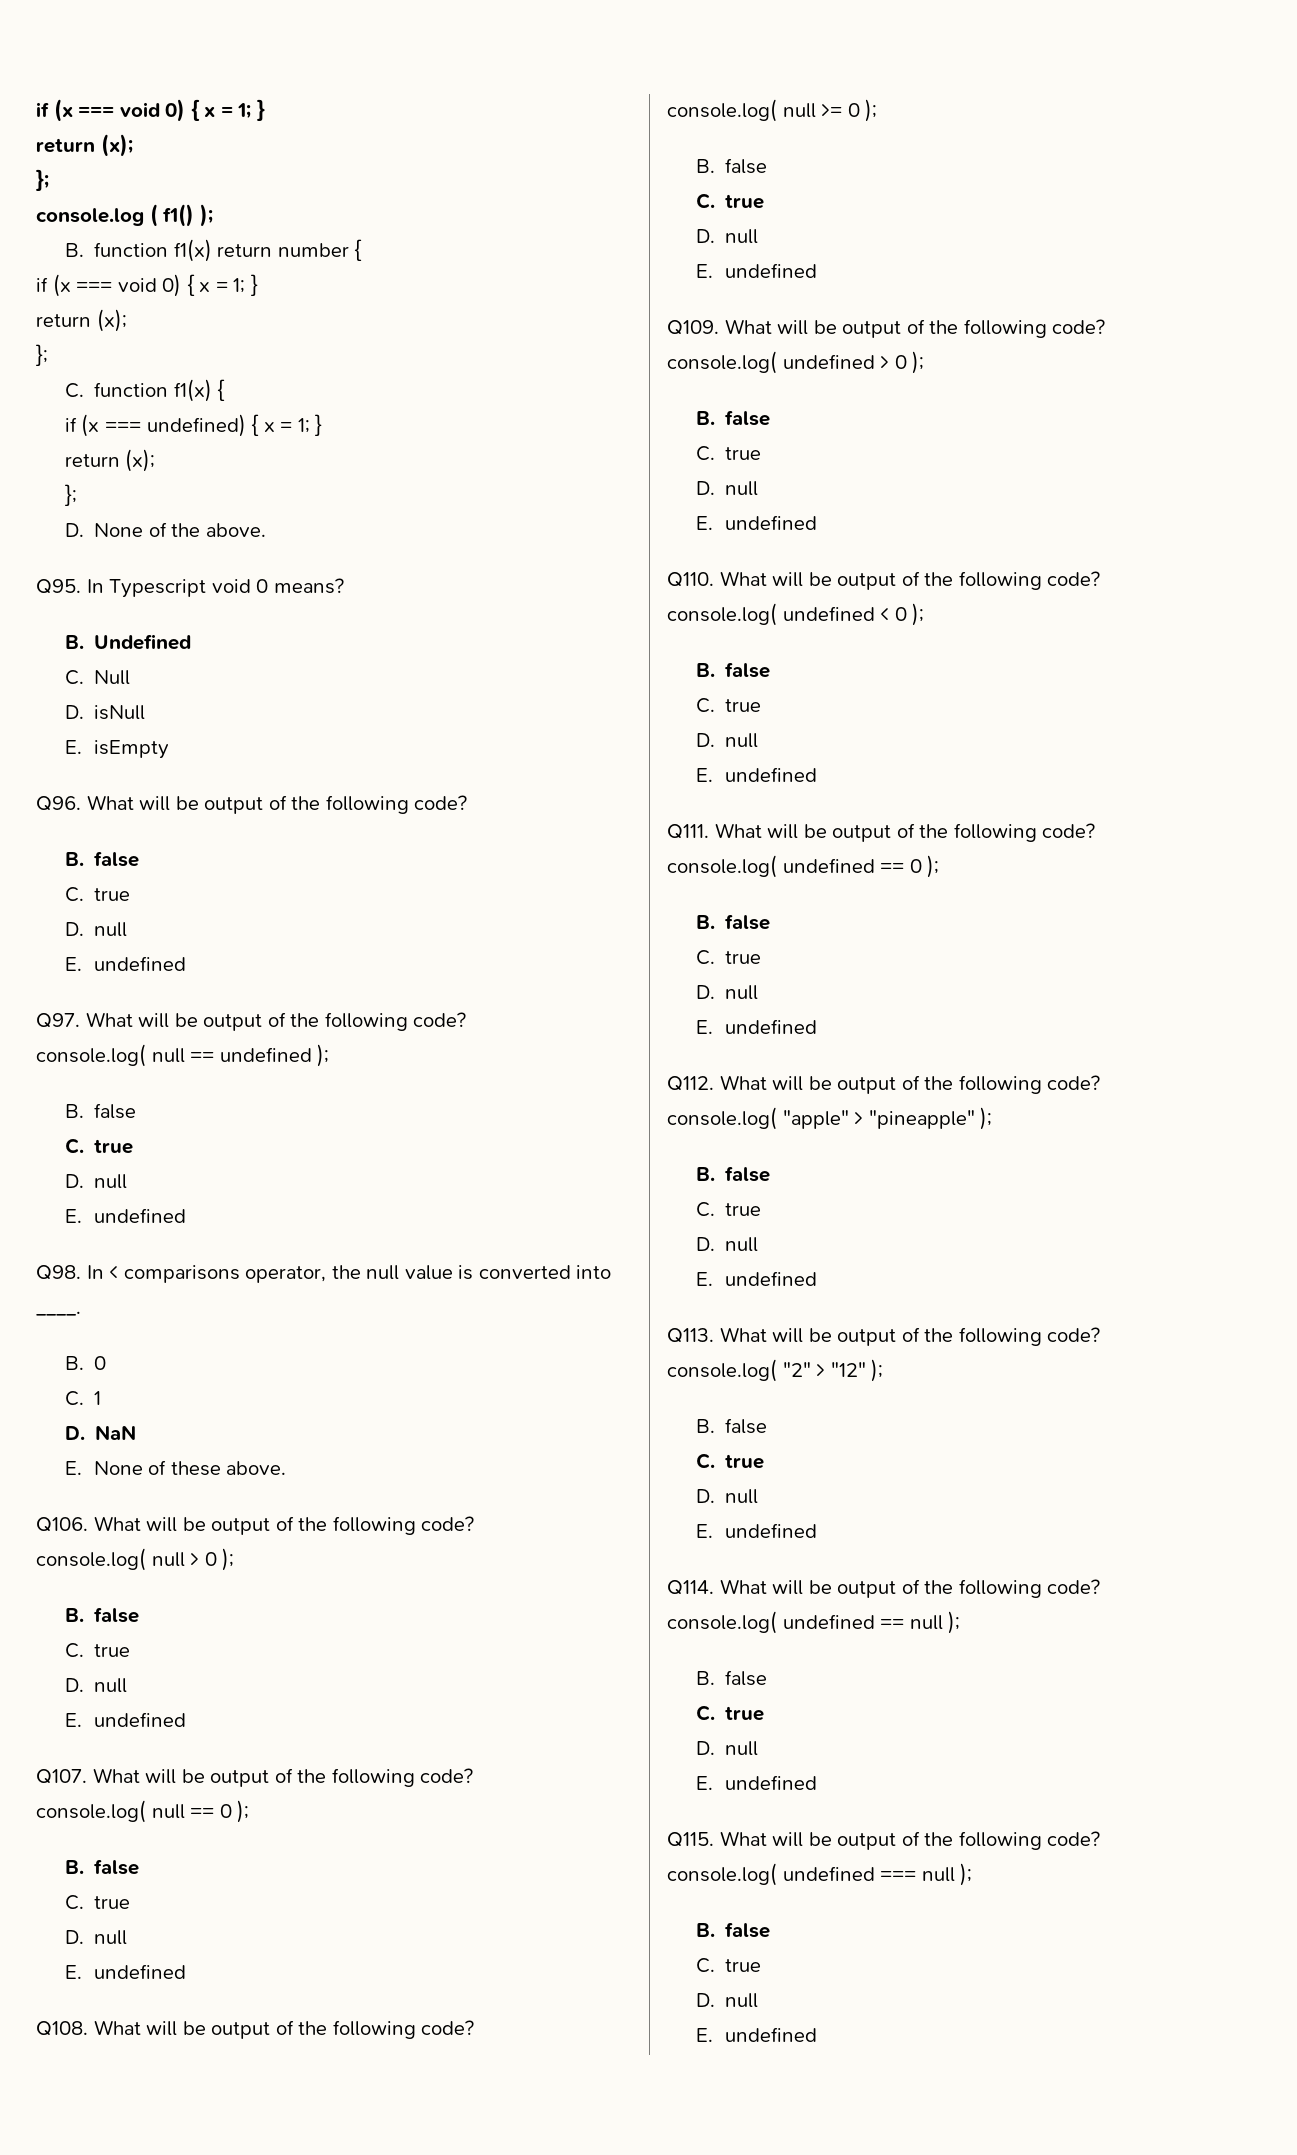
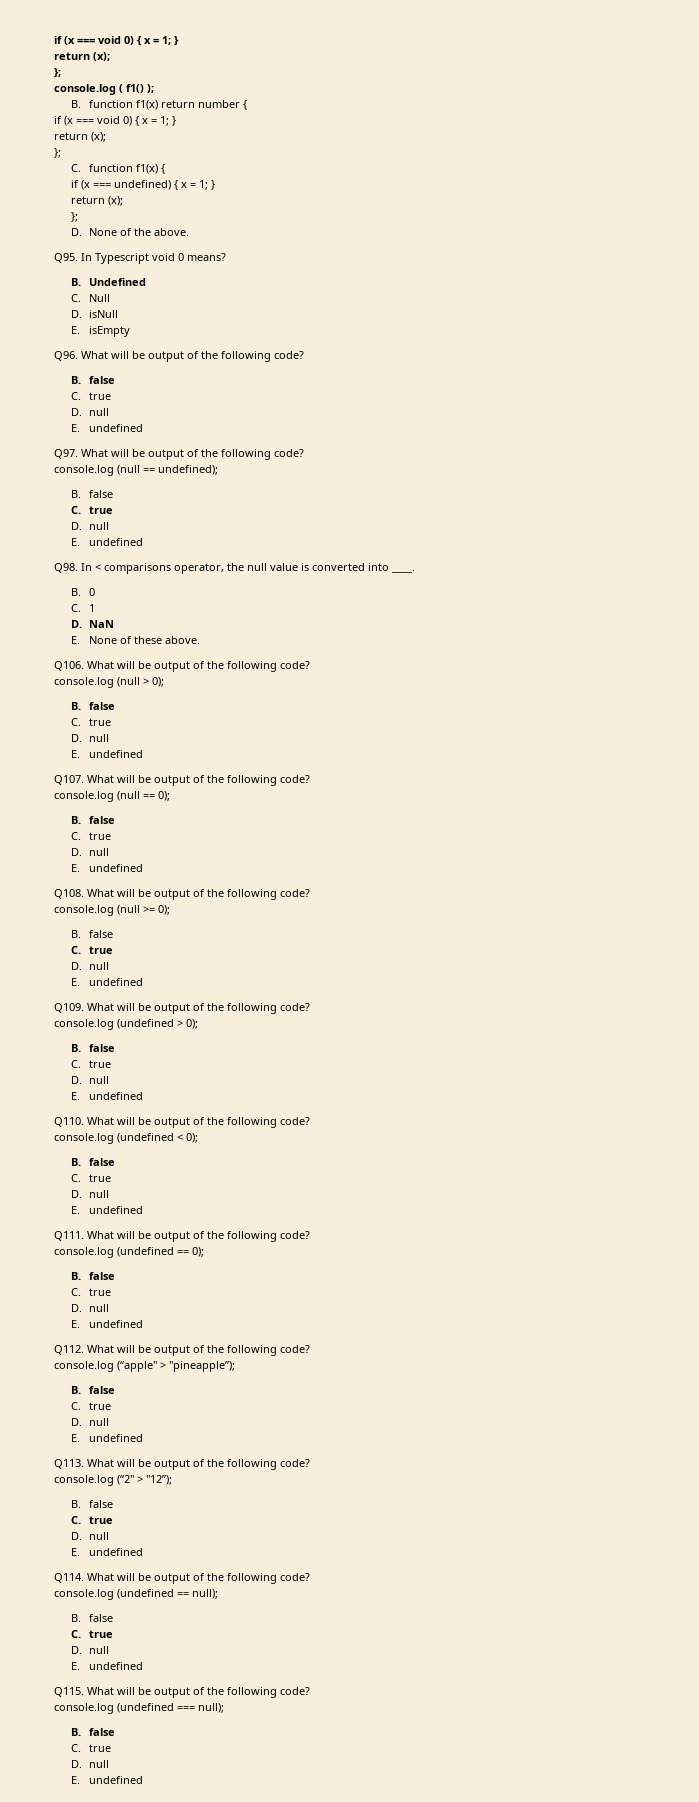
- console.log( null == undefined );
+ console.log (null == undefined);
- console.log( null > 0 );
+ console.log (null > 0);
- console.log( null == 0 );
+ console.log (null == 0);
- console.log( null >= 0 );
+ console.log (null >= 0);
- console.log( undefined > 0 );
+ console.log (undefined > 0);
- console.log( undefined < 0 );
+ console.log (undefined < 0);
- console.log( undefined == 0 );
+ console.log (undefined == 0);
- console.log( "apple" > "pineapple" );
+ console.log (“apple" > "pineapple”);
- console.log( "2" > "12" );
+ console.log (“2" > "12”);
- console.log( undefined == null );
+ console.log (undefined == null);
- console.log( undefined === null );
+ console.log (undefined === null);

